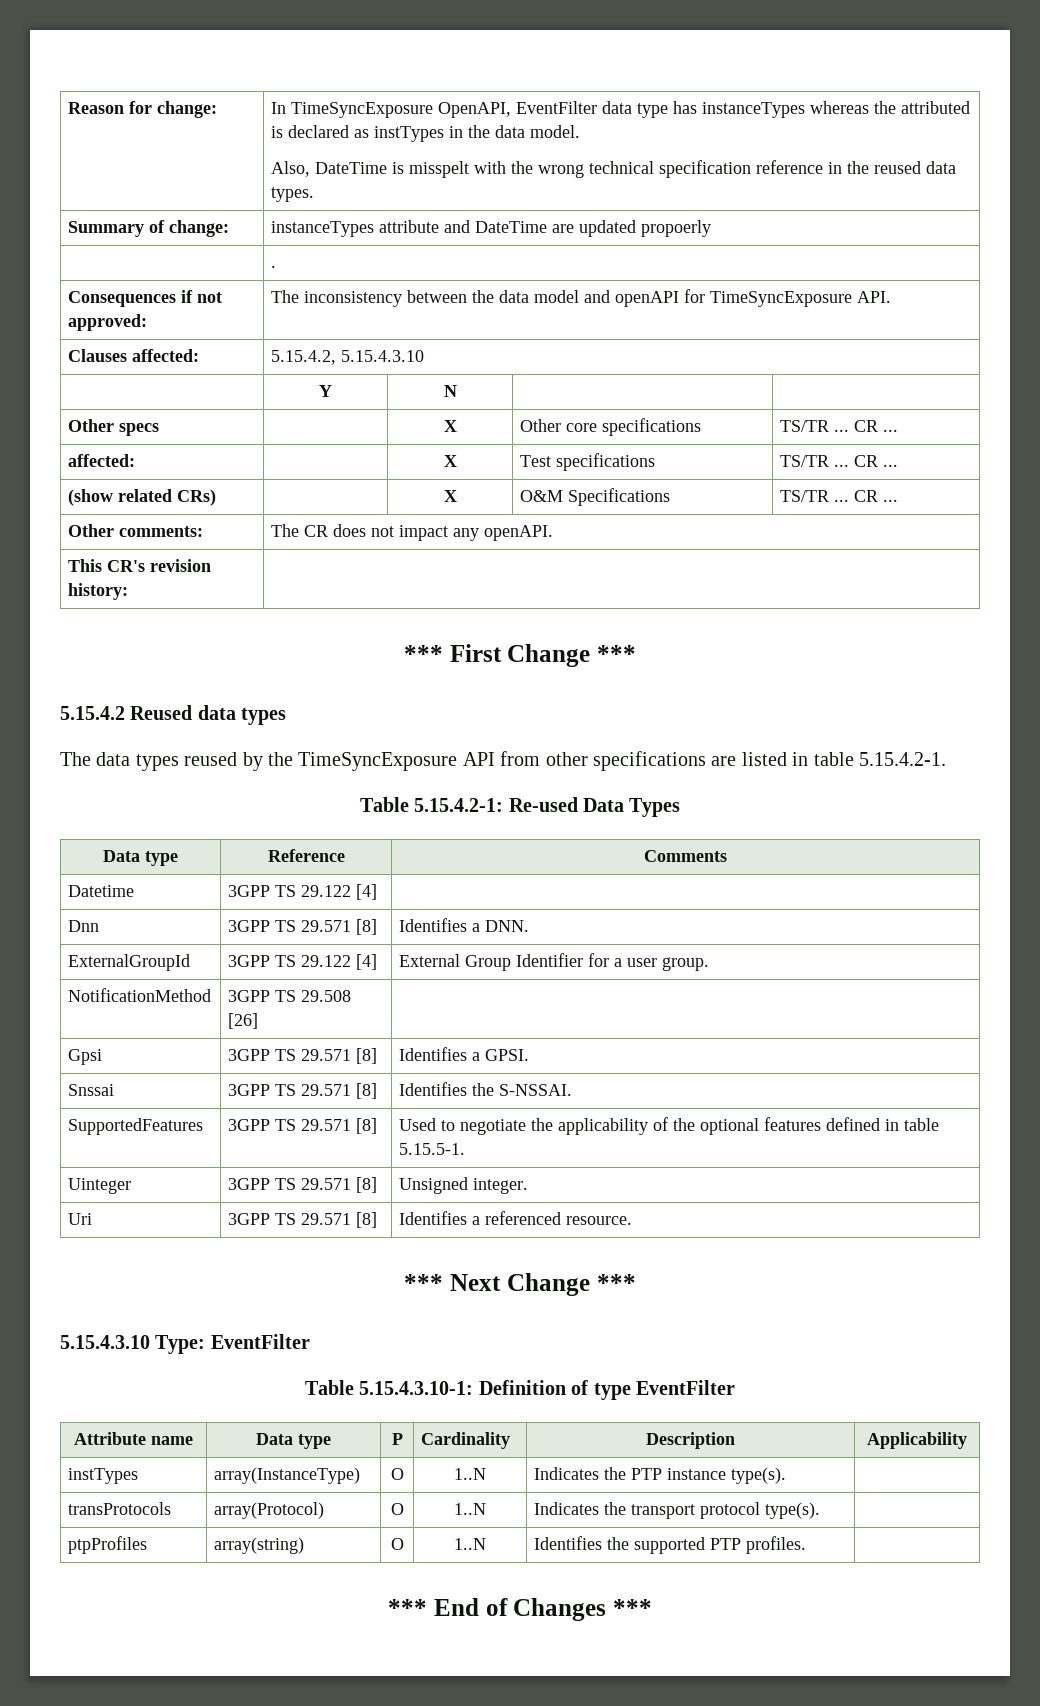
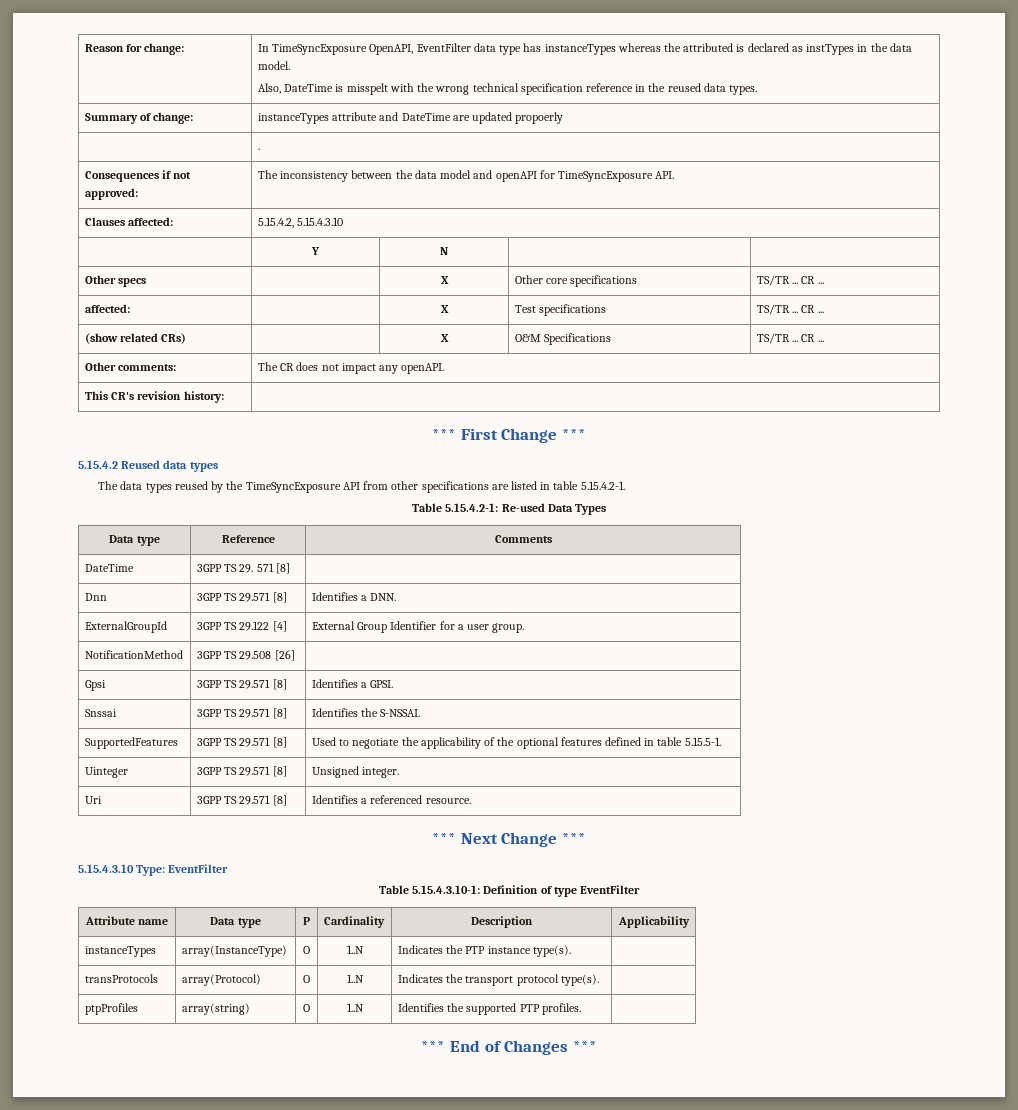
- Datetime | 3GPP TS 29.122 [4] |
+ DateTime | 3GPP TS 29. 571 [8] |
- instTypes | array(InstanceType) | O | 1..N | Indicates the PTP instance type(s). |
+ instanceTypes | array(InstanceType) | O | 1..N | Indicates the PTP instance type(s). |

